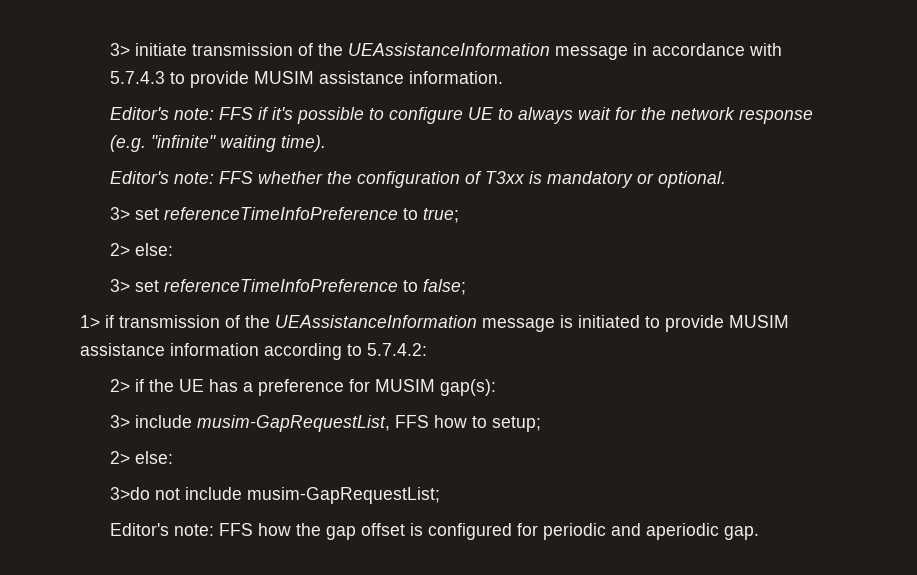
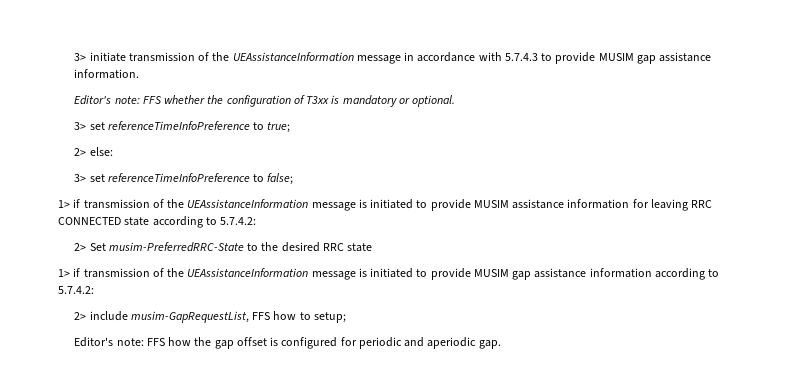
- 3> initiate transmission of the UEAssistanceInformation message in accordance with 5.7.4.3 to provide MUSIM assistance information.
+ 3> initiate transmission of the UEAssistanceInformation message in accordance with 5.7.4.3 to provide MUSIM gap assistance information.
- Editor's note: FFS if it's possible to configure UE to always wait for the network response (e.g. "infinite" waiting time).
- 1> if transmission of the UEAssistanceInformation message is initiated to provide MUSIM assistance information according to 5.7.4.2:
- 2> if the UE has a preference for MUSIM gap(s):
- 3> include musim-GapRequestList, FFS how to setup;
- 2> else:
- 3>do not include musim-GapRequestList;
+ 1> if transmission of the UEAssistanceInformation message is initiated to provide MUSIM assistance information for leaving RRC CONNECTED state according to 5.7.4.2:
+ 2> Set musim-PreferredRRC-State to the desired RRC state
+ 1> if transmission of the UEAssistanceInformation message is initiated to provide MUSIM gap assistance information according to 5.7.4.2:
+ 2> include musim-GapRequestList, FFS how to setup;

